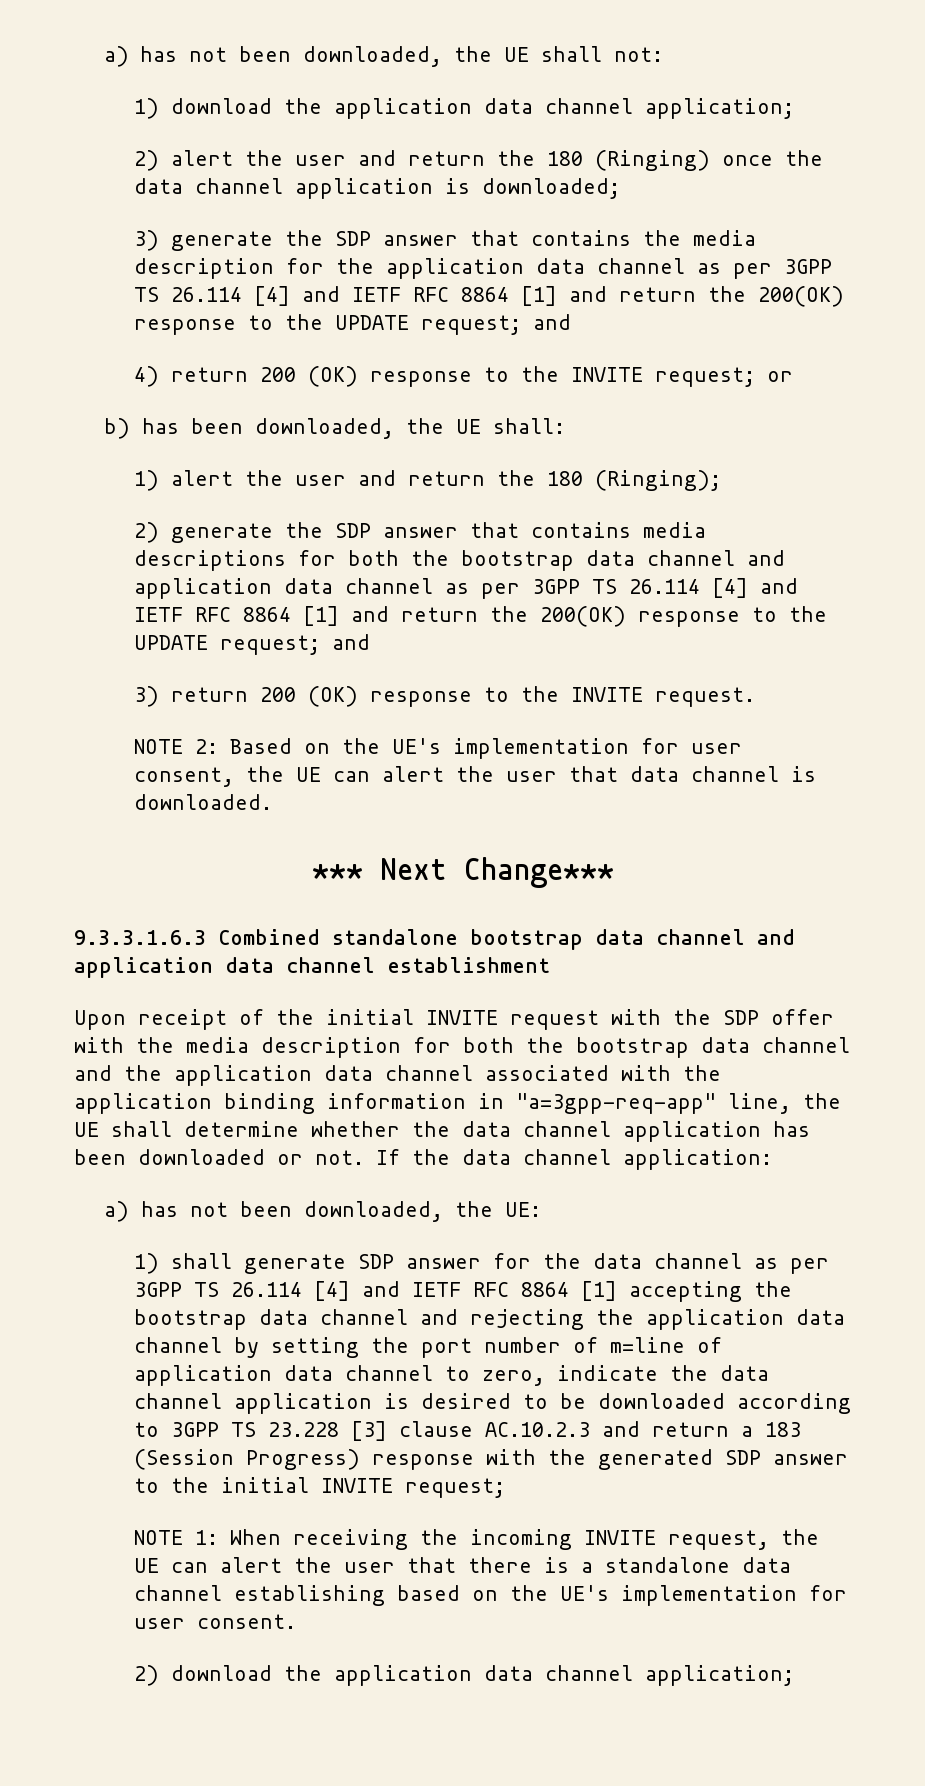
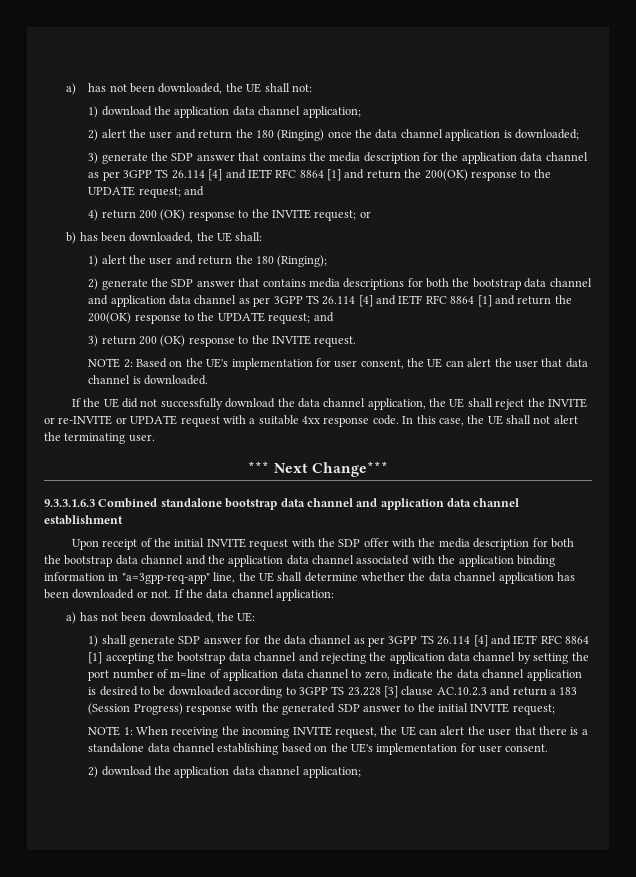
+ If the UE did not successfully download the data channel application, the UE shall reject the INVITE or re-INVITE or UPDATE request with a suitable 4xx response code. In this case, the UE shall not alert the terminating user.

